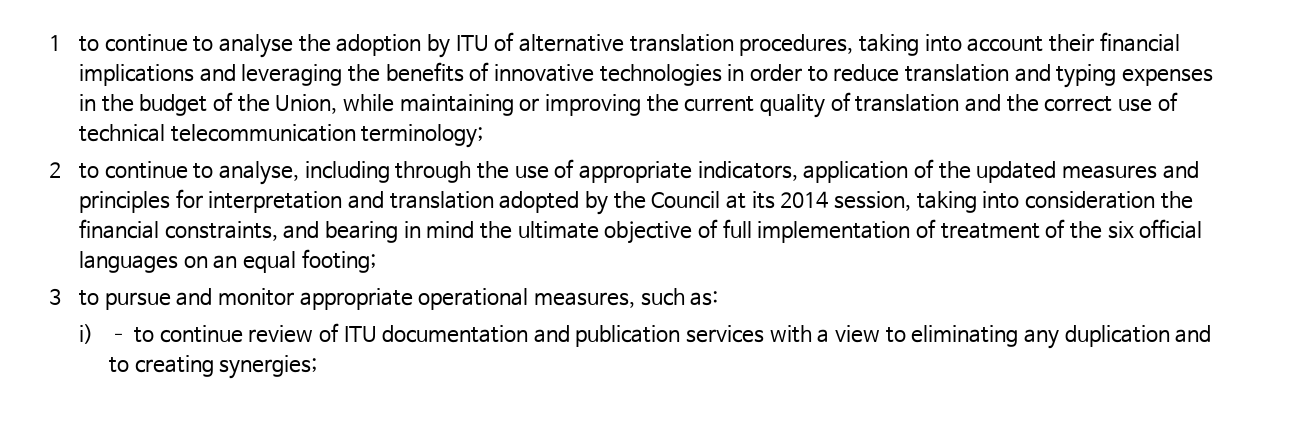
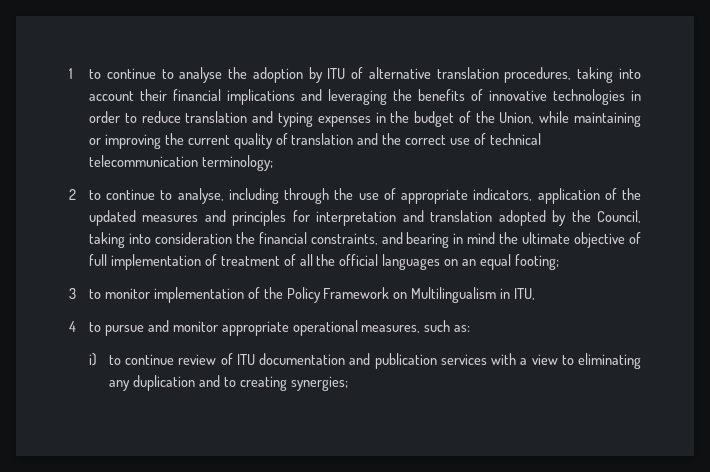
- 2 to continue to analyse, including through the use of appropriate indicators, application of the updated measures and principles for interpretation and translation adopted by the Council at its 2014 session, taking into consideration the financial constraints, and bearing in mind the ultimate objective of full implementation of treatment of the six official languages on an equal footing;
+ 2 to continue to analyse, including through the use of appropriate indicators, application of the updated measures and principles for interpretation and translation adopted by the Council, taking into consideration the financial constraints, and bearing in mind the ultimate objective of full implementation of treatment of all the official languages on an equal footing;
- 3 to pursue and monitor appropriate operational measures, such as:
+ 3 to monitor implementation of the Policy Framework on Multilingualism in ITU,
+ 4 to pursue and monitor appropriate operational measures, such as:
- i) – to continue review of ITU documentation and publication services with a view to eliminating any duplication and to creating synergies;
+ i) to continue review of ITU documentation and publication services with a view to eliminating any duplication and to creating synergies;

